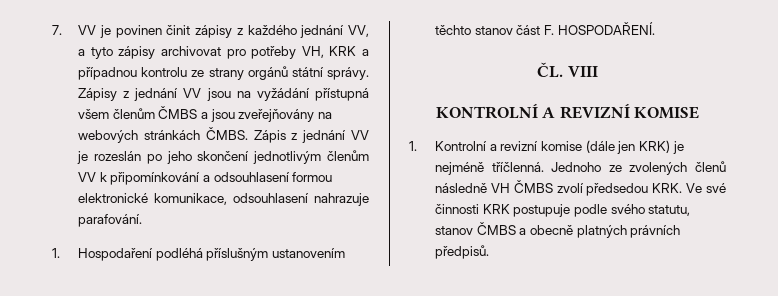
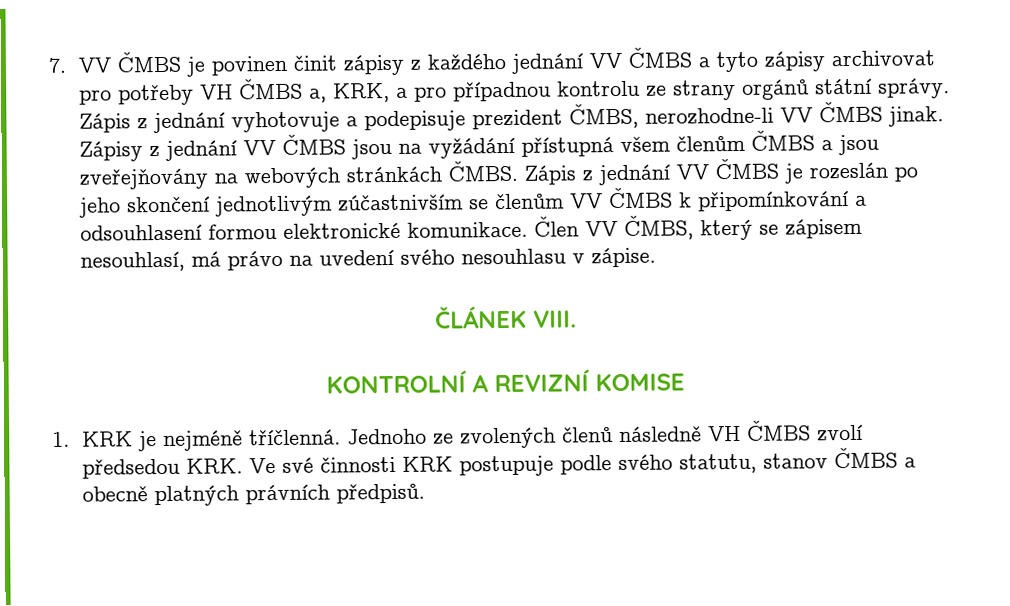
- 7. VV je povinen činit zápisy z každého jednání VV, a tyto zápisy archivovat pro potřeby VH, KRK a případnou kontrolu ze strany orgánů státní správy.
+ 7. VV ČMBS je povinen činit zápisy z každého jednání VV ČMBS a tyto zápisy archivovat pro potřeby VH ČMBS a, KRK, a pro případnou kontrolu ze strany orgánů státní správy.
+ Zápis z jednání vyhotovuje a podepisuje prezident ČMBS, nerozhodne-li VV ČMBS jinak.
- Zápisy z jednání VV jsou na vyžádání přístupná všem členům ČMBS a jsou zveřejňovány na webových stránkách ČMBS.
+ Zápisy z jednání VV ČMBS jsou na vyžádání přístupná všem členům ČMBS a jsou zveřejňovány na webových stránkách ČMBS.
- Zápis z jednání VV je rozeslán po jeho skončení jednotlivým členům VV k připomínkování a odsouhlasení formou elektronické komunikace, odsouhlasení nahrazuje parafování.
- 1. Hospodaření podléhá příslušným ustanovením těchto stanov část F. HOSPODAŘENÍ.
- ČL. VIII
+ Zápis z jednání VV ČMBS je rozeslán po jeho skončení jednotlivým zúčastnivším se členům VV ČMBS k připomínkování a odsouhlasení formou elektronické komunikace. Člen VV ČMBS, který se zápisem nesouhlasí, má právo na uvedení svého nesouhlasu v zápise.
+ ČLÁNEK VIII.
- 1. Kontrolní a revizní komise (dále jen KRK) je nejméně tříčlenná.
+ 1. KRK je nejméně tříčlenná.

